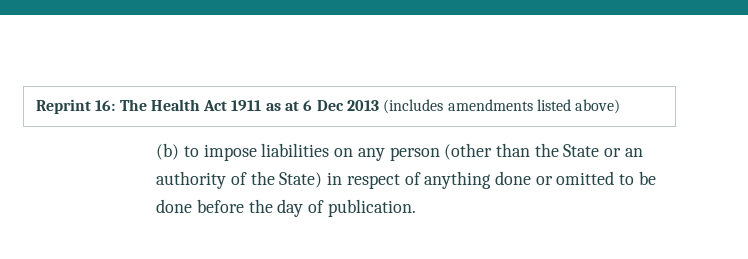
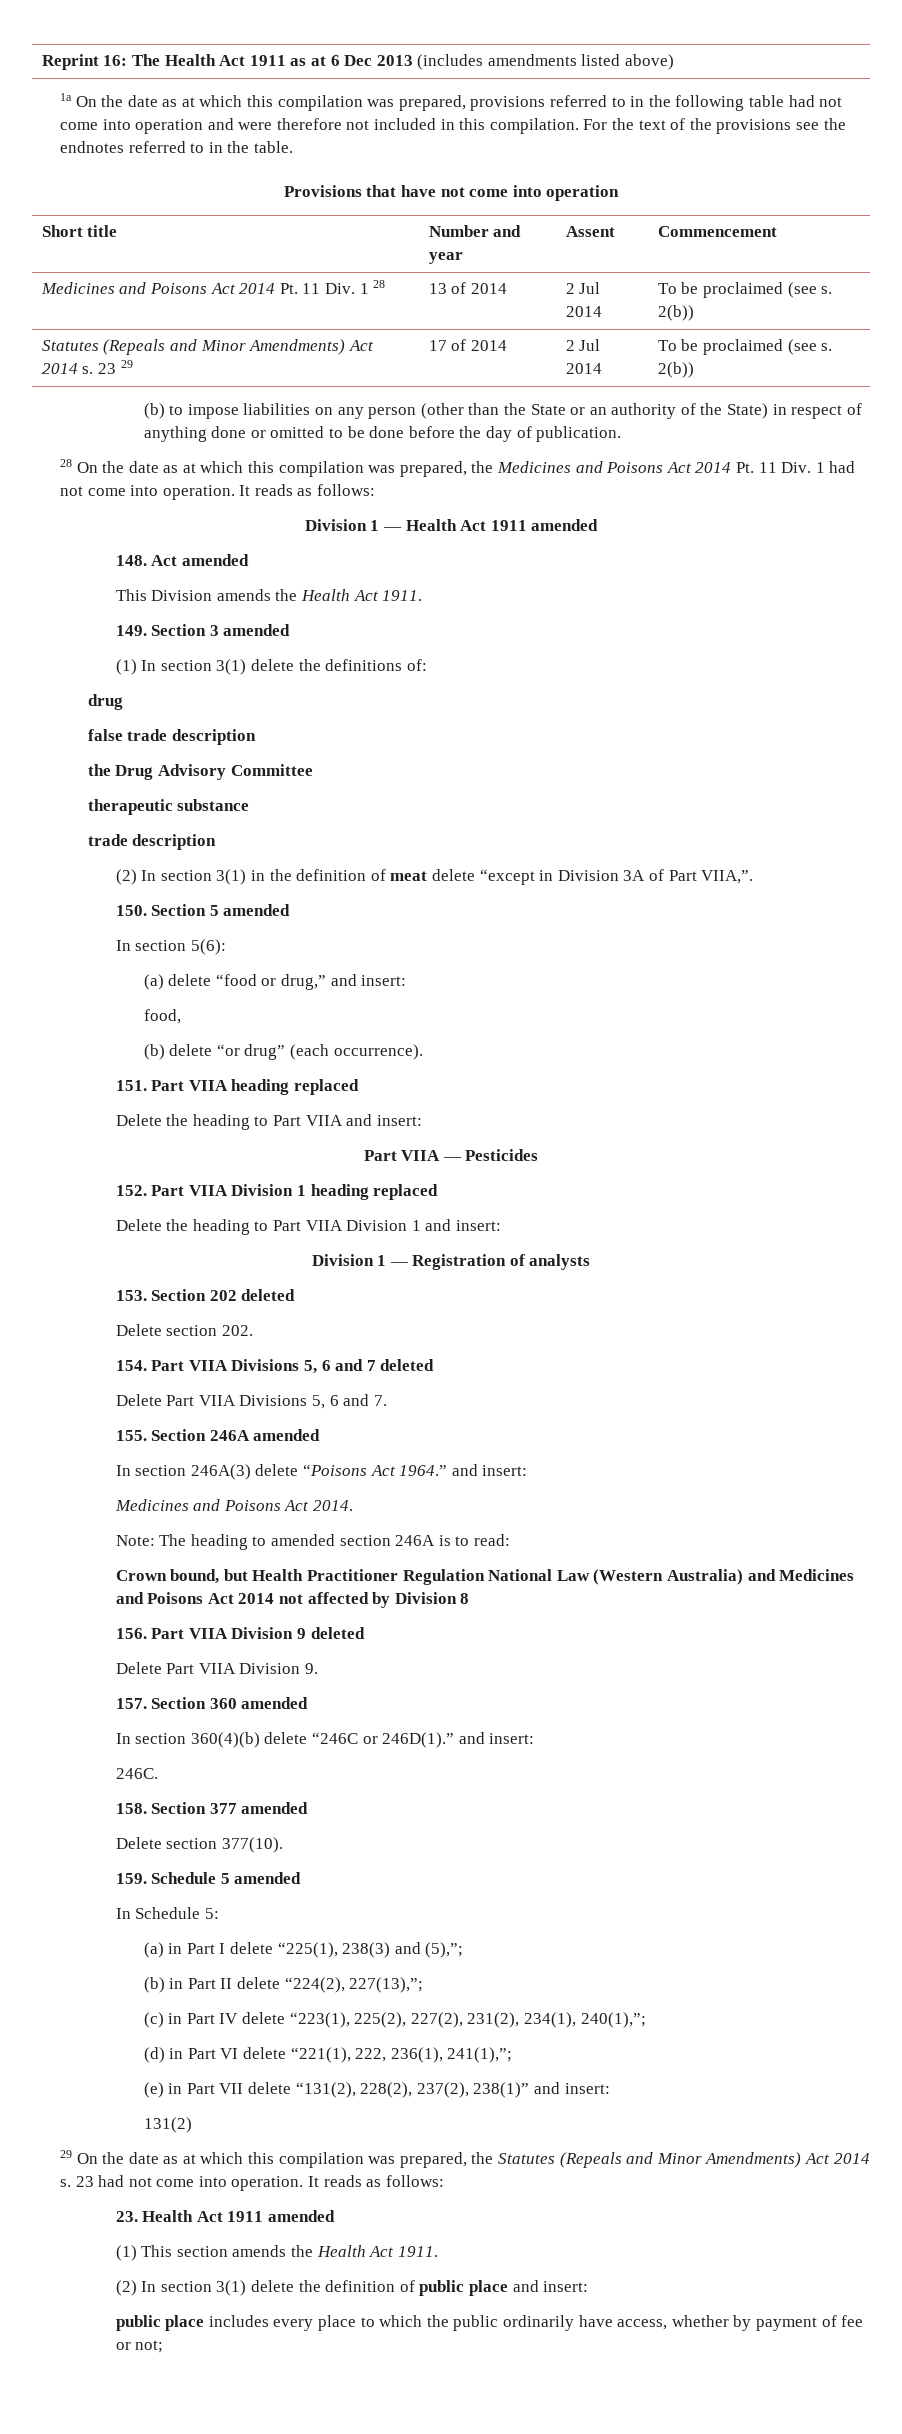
+ 1a On the date as at which this compilation was prepared, provisions referred to in the following table had not come into operation and were therefore not included in this compilation. For the text of the provisions see the endnotes referred to in the table.
+ Provisions that have not come into operation
+ Short title | Number and year | Assent | Commencement
+ Medicines and Poisons Act 2014 Pt. 11 Div. 1 28 | 13 of 2014 | 2 Jul 2014 | To be proclaimed (see s. 2(b))
+ Statutes (Repeals and Minor Amendments) Act 2014 s. 23 29 | 17 of 2014 | 2 Jul 2014 | To be proclaimed (see s. 2(b))
+ 28 On the date as at which this compilation was prepared, the Medicines and Poisons Act 2014 Pt. 11 Div. 1 had not come into operation. It reads as follows:
+ Division 1 — Health Act 1911 amended
+ 148. Act amended
+ This Division amends the Health Act 1911.
+ 149. Section 3 amended
+ (1) In section 3(1) delete the definitions of:
+ drug
+ false trade description
+ the Drug Advisory Committee
+ therapeutic substance
+ trade description
+ (2) In section 3(1) in the definition of meat delete “except in Division 3A of Part VIIA,”.
+ 150. Section 5 amended
+ In section 5(6):
+ (a) delete “food or drug,” and insert:
+ food,
+ (b) delete “or drug” (each occurrence).
+ 151. Part VIIA heading replaced
+ Delete the heading to Part VIIA and insert:
+ Part VIIA — Pesticides
+ 152. Part VIIA Division 1 heading replaced
+ Delete the heading to Part VIIA Division 1 and insert:
+ Division 1 — Registration of analysts
+ 153. Section 202 deleted
+ Delete section 202.
+ 154. Part VIIA Divisions 5, 6 and 7 deleted
+ Delete Part VIIA Divisions 5, 6 and 7.
+ 155. Section 246A amended
+ In section 246A(3) delete “Poisons Act 1964.” and insert:
+ Medicines and Poisons Act 2014.
+ Note: The heading to amended section 246A is to read:
+ Crown bound, but Health Practitioner Regulation National Law (Western Australia) and Medicines and Poisons Act 2014 not affected by Division 8
+ 156. Part VIIA Division 9 deleted
+ Delete Part VIIA Division 9.
+ 157. Section 360 amended
+ In section 360(4)(b) delete “246C or 246D(1).” and insert:
+ 246C.
+ 158. Section 377 amended
+ Delete section 377(10).
+ 159. Schedule 5 amended
+ In Schedule 5:
+ (a) in Part I delete “225(1), 238(3) and (5),”;
+ (b) in Part II delete “224(2), 227(13),”;
+ (c) in Part IV delete “223(1), 225(2), 227(2), 231(2), 234(1), 240(1),”;
+ (d) in Part VI delete “221(1), 222, 236(1), 241(1),”;
+ (e) in Part VII delete “131(2), 228(2), 237(2), 238(1)” and insert:
+ 131(2)
+ 29 On the date as at which this compilation was prepared, the Statutes (Repeals and Minor Amendments) Act 2014 s. 23 had not come into operation. It reads as follows:
+ 23. Health Act 1911 amended
+ (1) This section amends the Health Act 1911.
+ (2) In section 3(1) delete the definition of public place and insert:
+ public place includes every place to which the public ordinarily have access, whether by payment of fee or not;

